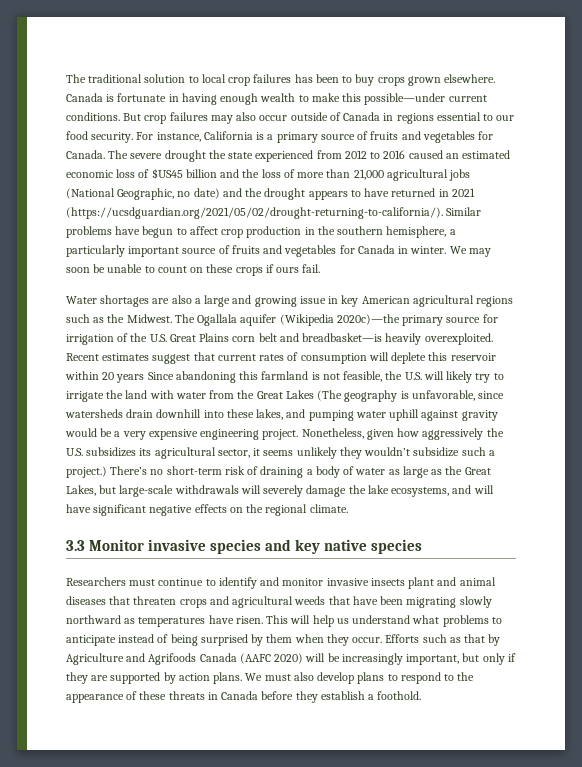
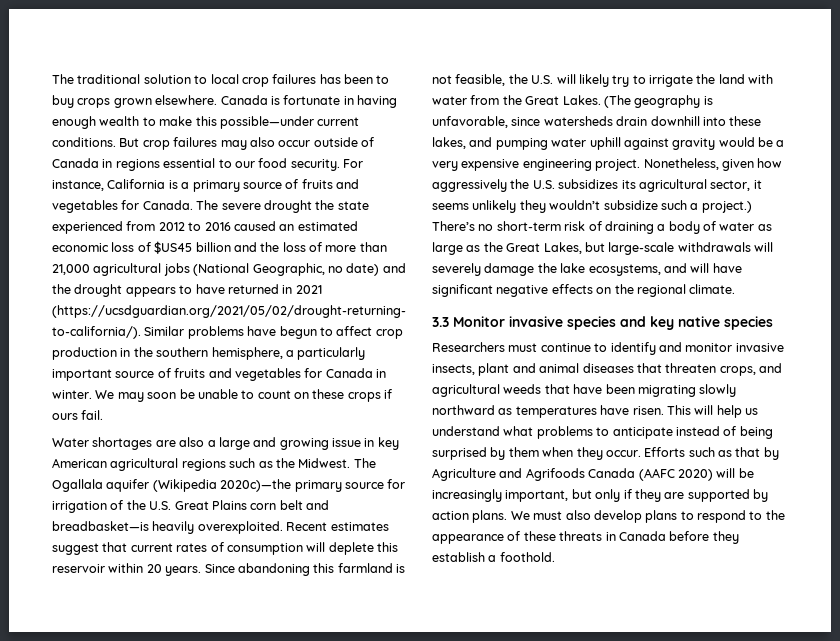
- Recent estimates suggest that current rates of consumption will deplete this reservoir within 20 years Since abandoning this farmland is not feasible, the U.S. will likely try to irrigate the land with water from the Great Lakes (The geography is unfavorable, since watersheds drain downhill into these lakes, and pumping water uphill against gravity would be a very expensive engineering project.
+ Recent estimates suggest that current rates of consumption will deplete this reservoir within 20 years. Since abandoning this farmland is not feasible, the U.S. will likely try to irrigate the land with water from the Great Lakes. (The geography is unfavorable, since watersheds drain downhill into these lakes, and pumping water uphill against gravity would be a very expensive engineering project.
- Researchers must continue to identify and monitor invasive insects plant and animal diseases that threaten crops and agricultural weeds that have been migrating slowly northward as temperatures have risen.
+ Researchers must continue to identify and monitor invasive insects, plant and animal diseases that threaten crops, and agricultural weeds that have been migrating slowly northward as temperatures have risen.

